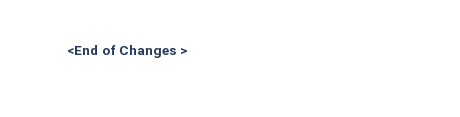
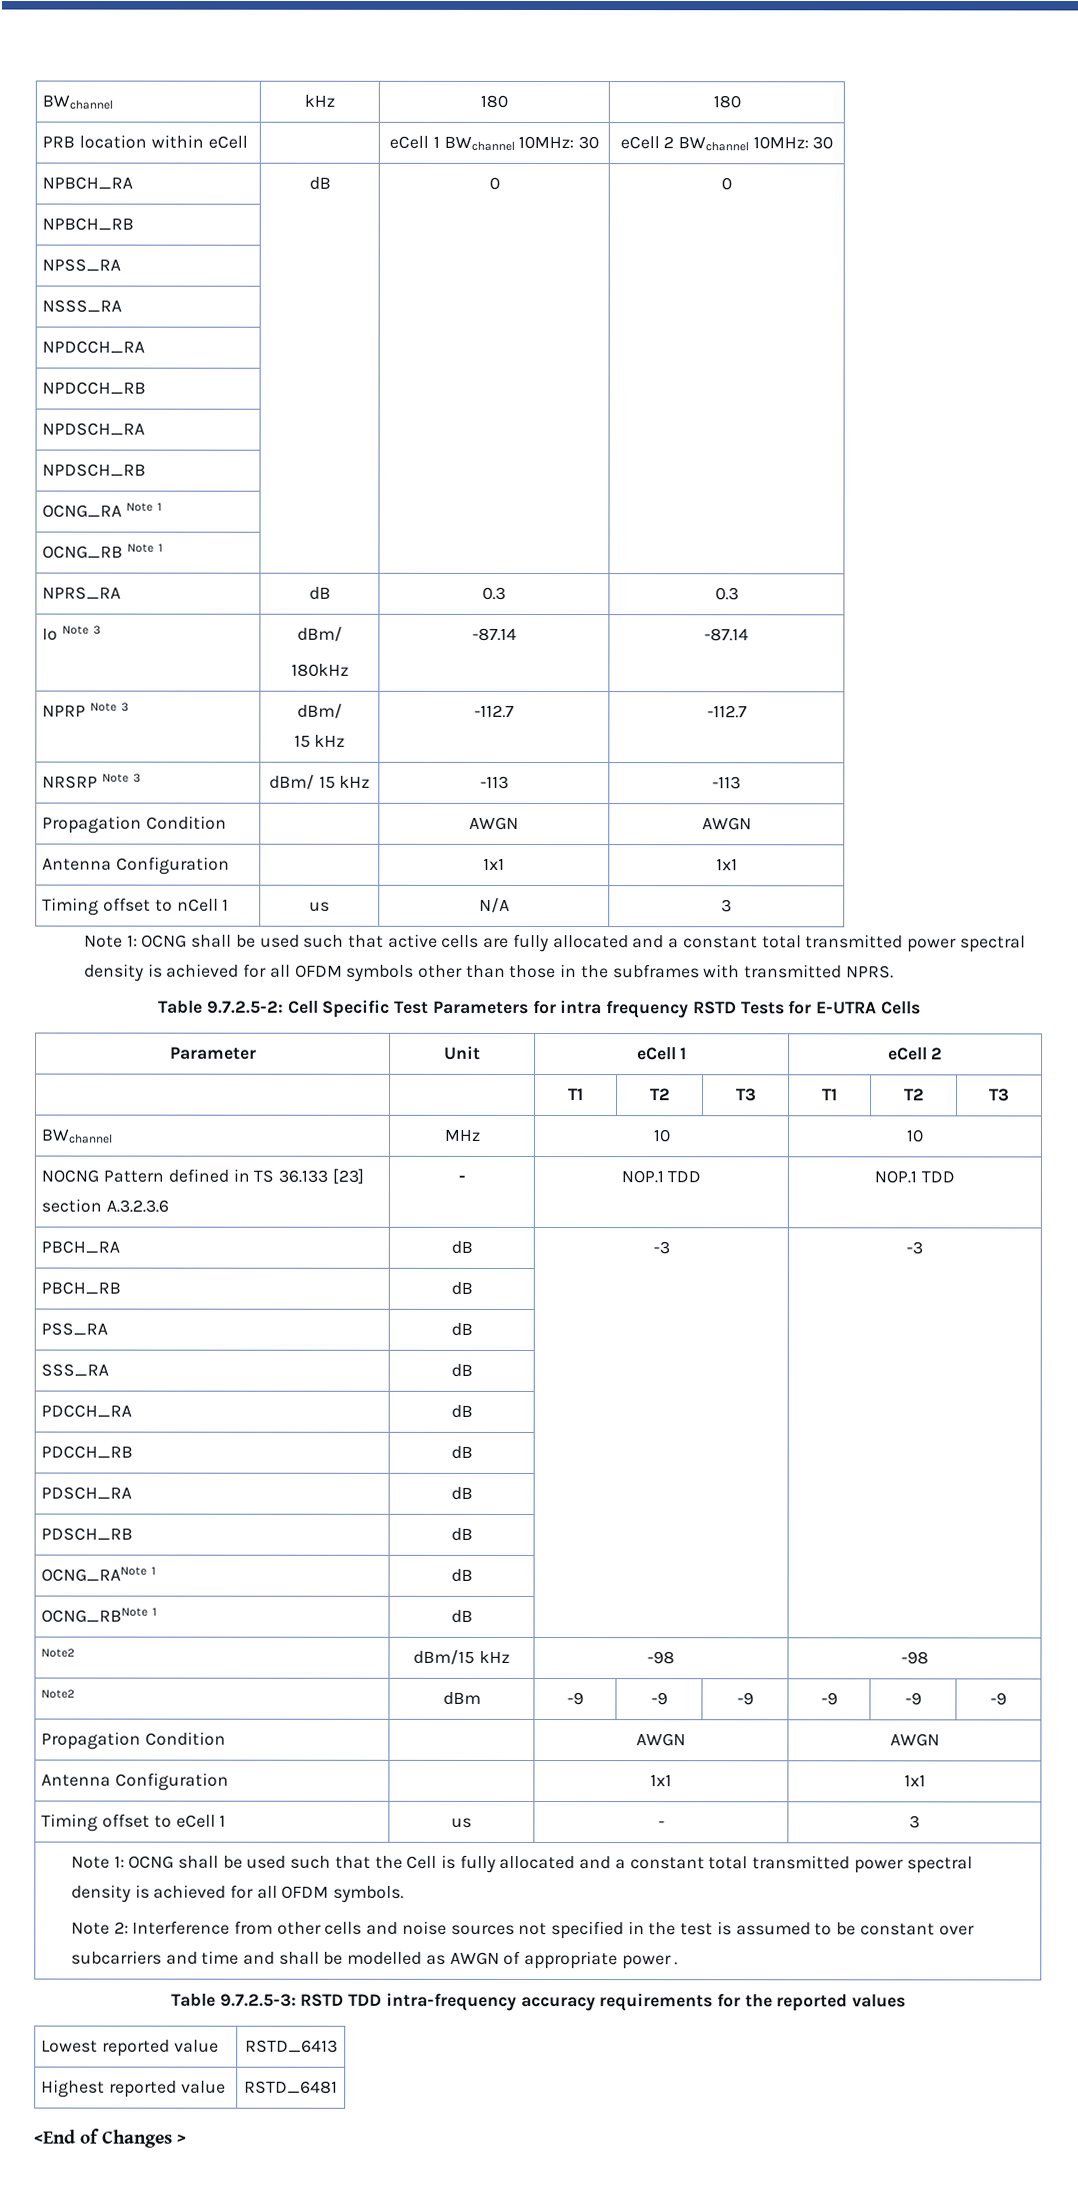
+ BWchannel | kHz | 180 | 180
+ PRB location within eCell | | eCell 1 BWchannel 10MHz: 30 | eCell 2 BWchannel 10MHz: 30
+ NPBCH_RA | dB | 0 | 0
+ NPBCH_RB | | |
+ NPSS_RA | | |
+ NSSS_RA | | |
+ NPDCCH_RA | | |
+ NPDCCH_RB | | |
+ NPDSCH_RA | | |
+ NPDSCH_RB | | |
+ OCNG_RA Note 1 | | |
+ OCNG_RB Note 1 | | |
+ NPRS_RA | dB | 0.3 | 0.3
+ Io Note 3 | dBm/
+ 180kHz | -87.14 | -87.14
+ NPRP Note 3 | dBm/
+ 15 kHz | -112.7 | -112.7
+ NRSRP Note 3 | dBm/ 15 kHz | -113 | -113
+ Propagation Condition | | AWGN | AWGN
+ Antenna Configuration | | 1x1 | 1x1
+ Timing offset to nCell 1 | us | N/A | 3
+ Note 1: OCNG shall be used such that active cells are fully allocated and a constant total transmitted power spectral density is achieved for all OFDM symbols other than those in the subframes with transmitted NPRS.
+ Table 9.7.2.5-2: Cell Specific Test Parameters for intra frequency RSTD Tests for E-UTRA Cells
+ Parameter | Unit | eCell 1 | eCell 2
+ | | T1 | T2 | T3 | T1 | T2 | T3
+ BWchannel | MHz | 10 | 10
+ NOCNG Pattern defined in TS 36.133 [23] section A.3.2.3.6 | - | NOP.1 TDD | NOP.1 TDD
+ PBCH_RA | dB | -3 | -3
+ PBCH_RB | dB | |
+ PSS_RA | dB | |
+ SSS_RA | dB | |
+ PDCCH_RA | dB | |
+ PDCCH_RB | dB | |
+ PDSCH_RA | dB | |
+ PDSCH_RB | dB | |
+ OCNG_RANote 1 | dB | |
+ OCNG_RBNote 1 | dB | |
+ Note2 | dBm/15 kHz | -98 | -98
+ Note2 | dBm | -9 | -9 | -9 | -9 | -9 | -9
+ Propagation Condition | | AWGN | AWGN
+ Antenna Configuration | | 1x1 | 1x1
+ Timing offset to eCell 1 | us | - | 3
+ Note 1: OCNG shall be used such that the Cell is fully allocated and a constant total transmitted power spectral density is achieved for all OFDM symbols.
+ Note 2: Interference from other cells and noise sources not specified in the test is assumed to be constant over subcarriers and time and shall be modelled as AWGN of appropriate power .
+ Table 9.7.2.5-3: RSTD TDD intra-frequency accuracy requirements for the reported values
+ Lowest reported value | RSTD_6413
+ Highest reported value | RSTD_6481

